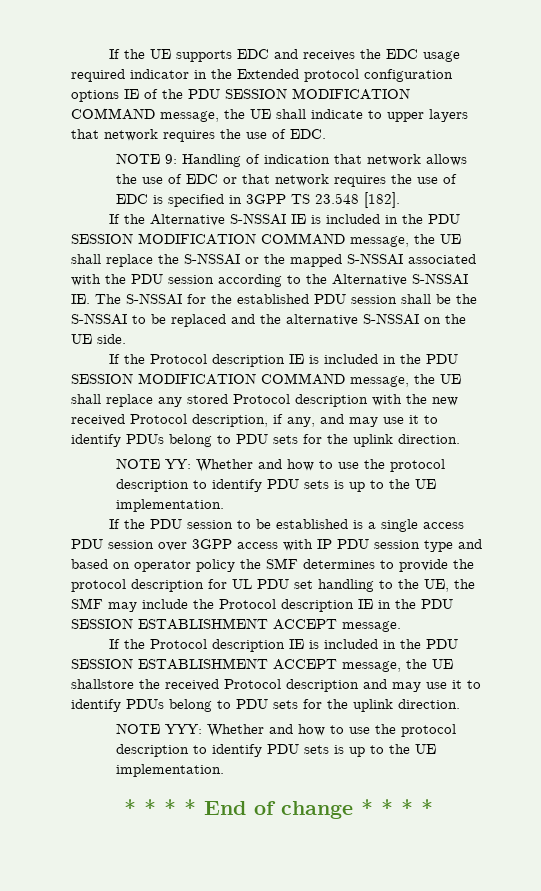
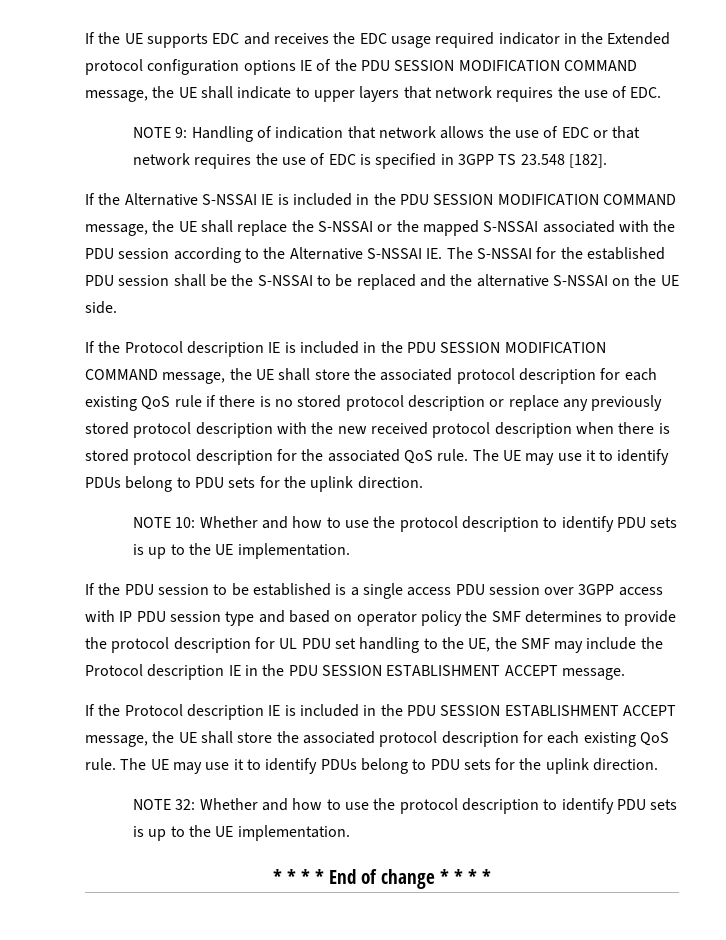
- If the Protocol description IE is included in the PDU SESSION MODIFICATION COMMAND message, the UE shall replace any stored Protocol description with the new received Protocol description, if any, and may use it to identify PDUs belong to PDU sets for the uplink direction.
+ If the Protocol description IE is included in the PDU SESSION MODIFICATION COMMAND message, the UE shall store the associated protocol description for each existing QoS rule if there is no stored protocol description or replace any previously stored protocol description with the new received protocol description when there is stored protocol description for the associated QoS rule. The UE may use it to identify PDUs belong to PDU sets for the uplink direction.
- NOTE YY: Whether and how to use the protocol description to identify PDU sets is up to the UE implementation.
+ NOTE 10: Whether and how to use the protocol description to identify PDU sets is up to the UE implementation.
- If the Protocol description IE is included in the PDU SESSION ESTABLISHMENT ACCEPT message, the UE shallstore the received Protocol description and may use it to identify PDUs belong to PDU sets for the uplink direction.
+ If the Protocol description IE is included in the PDU SESSION ESTABLISHMENT ACCEPT message, the UE shall store the associated protocol description for each existing QoS rule. The UE may use it to identify PDUs belong to PDU sets for the uplink direction.
- NOTE YYY: Whether and how to use the protocol description to identify PDU sets is up to the UE implementation.
+ NOTE 32: Whether and how to use the protocol description to identify PDU sets is up to the UE implementation.

